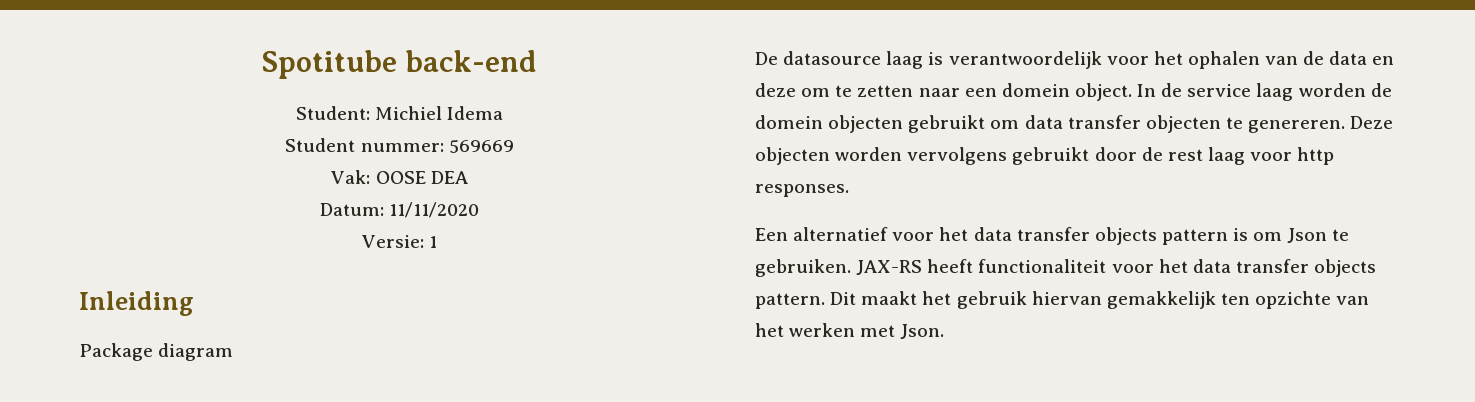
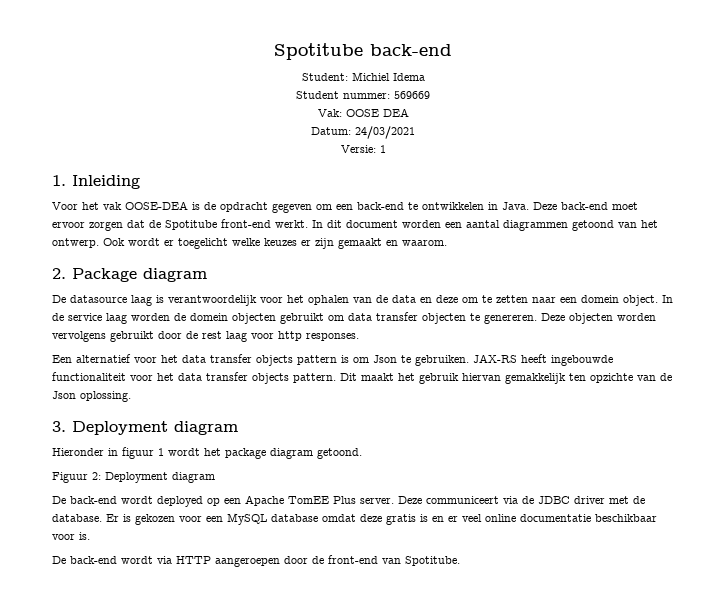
- Datum: 11/11/2020
+ Datum: 24/03/2021
- Inleiding
+ 1. Inleiding
- Package diagram
+ Voor het vak OOSE-DEA is de opdracht gegeven om een back-end te ontwikkelen in Java. Deze back-end moet ervoor zorgen dat de Spotitube front-end werkt. In dit document worden een aantal diagrammen getoond van het ontwerp. Ook wordt er toegelicht welke keuzes er zijn gemaakt en waarom.
+ 2. Package diagram
- JAX-RS heeft functionaliteit voor het data transfer objects pattern.
+ JAX-RS heeft ingebouwde functionaliteit voor het data transfer objects pattern.
- Dit maakt het gebruik hiervan gemakkelijk ten opzichte van het werken met Json.
+ Dit maakt het gebruik hiervan gemakkelijk ten opzichte van de Json oplossing.
+ 3. Deployment diagram
+ Hieronder in figuur 1 wordt het package diagram getoond.
+ Figuur 2: Deployment diagram
+ De back-end wordt deployed op een Apache TomEE Plus server. Deze communiceert via de JDBC driver met de database. Er is gekozen voor een MySQL database omdat deze gratis is en er veel online documentatie beschikbaar voor is.
+ De back-end wordt via HTTP aangeroepen door de front-end van Spotitube.

